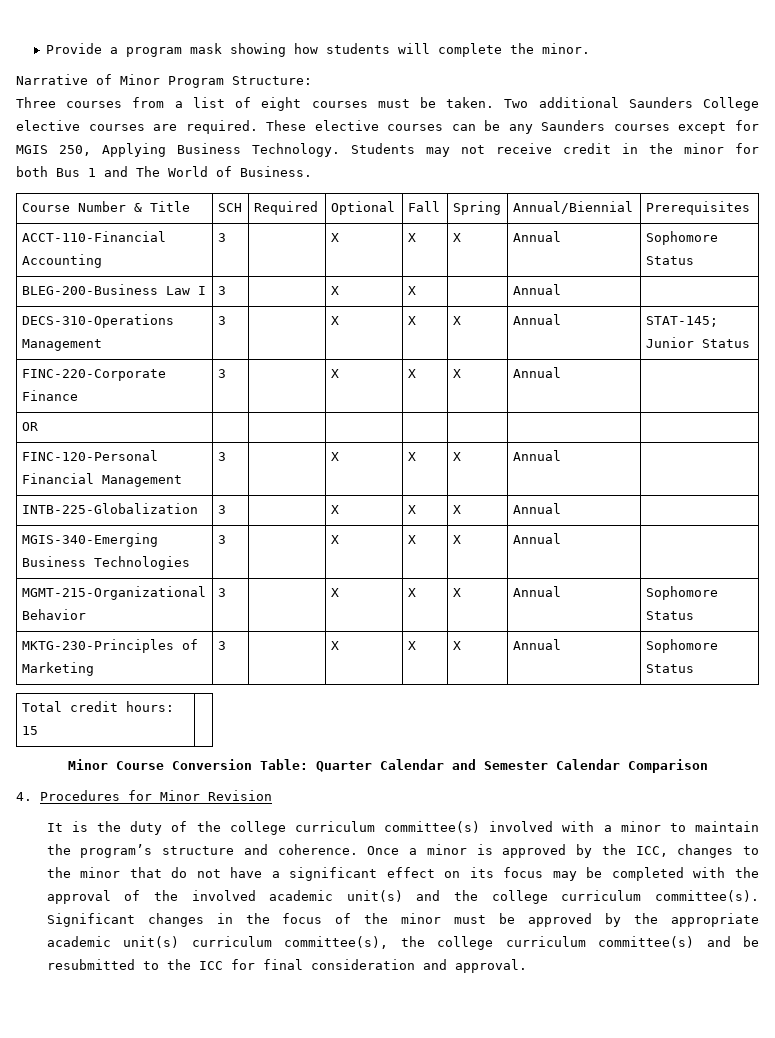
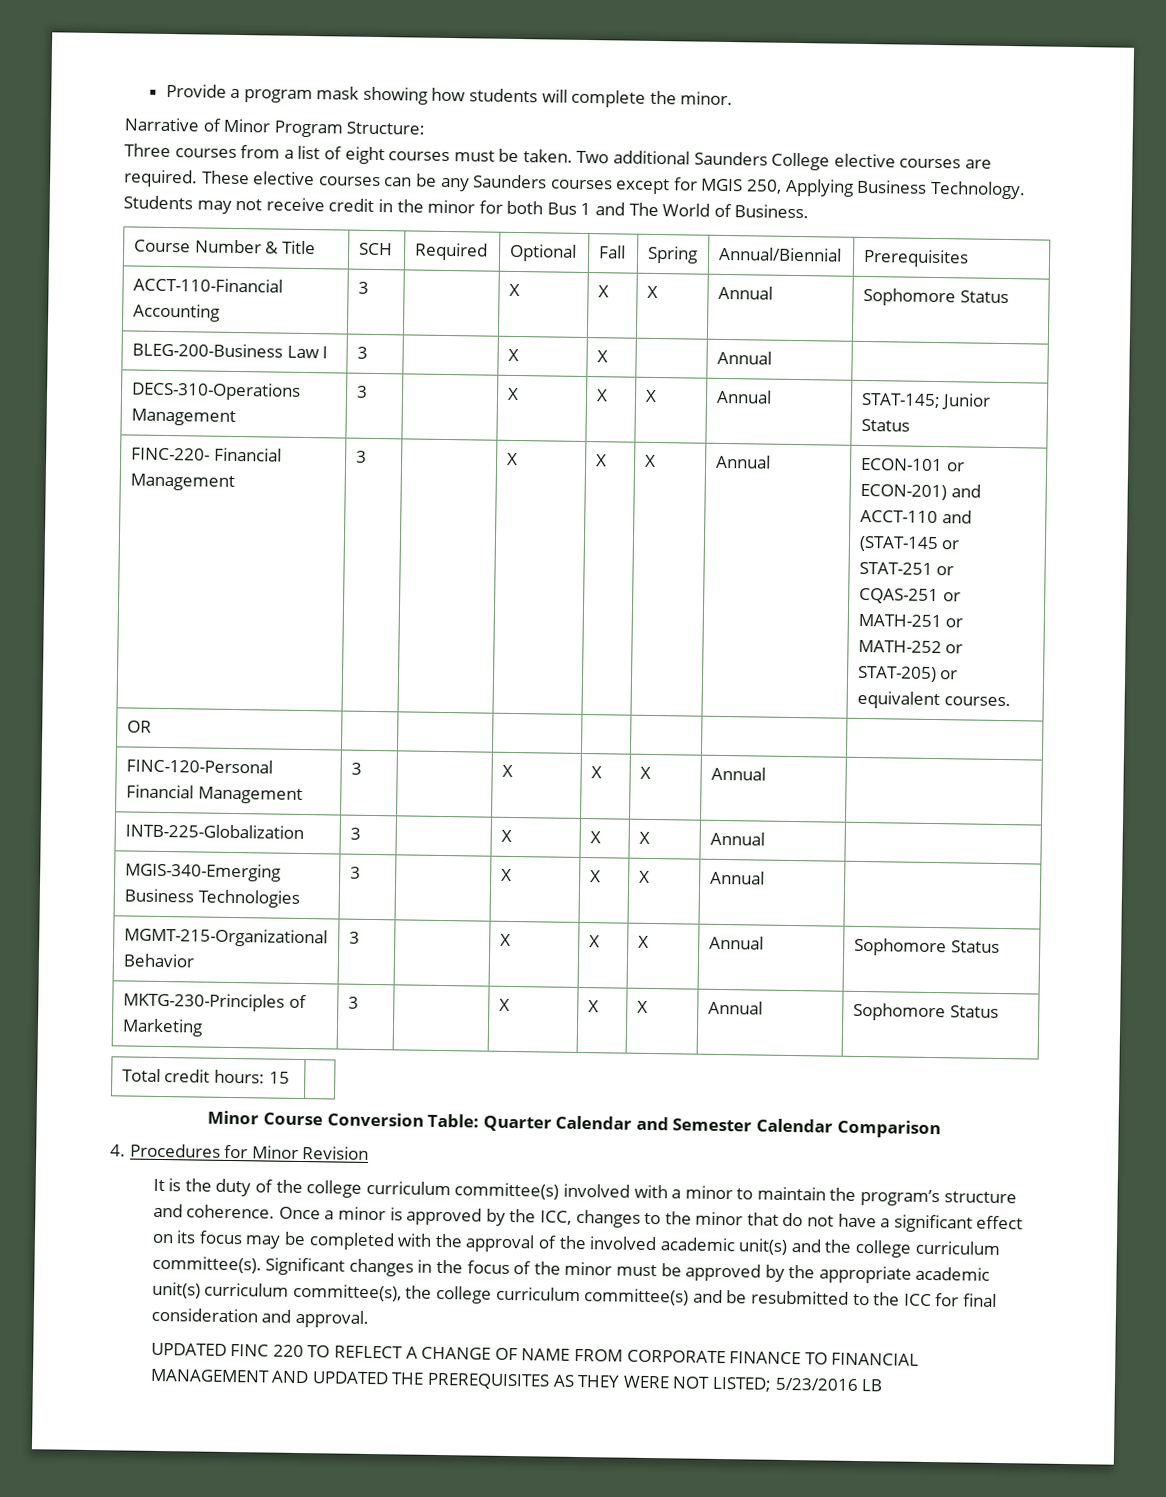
- FINC-220-Corporate Finance | 3 | | X | X | X | Annual |
+ FINC-220- Financial Management | 3 | | X | X | X | Annual | ECON-101 or ECON-201) and ACCT-110 and (STAT-145 or STAT-251 or CQAS-251 or MATH-251 or MATH-252 or STAT-205) or equivalent courses.
+ UPDATED FINC 220 TO REFLECT A CHANGE OF NAME FROM CORPORATE FINANCE TO FINANCIAL MANAGEMENT AND UPDATED THE PREREQUISITES AS THEY WERE NOT LISTED; 5/23/2016 LB

